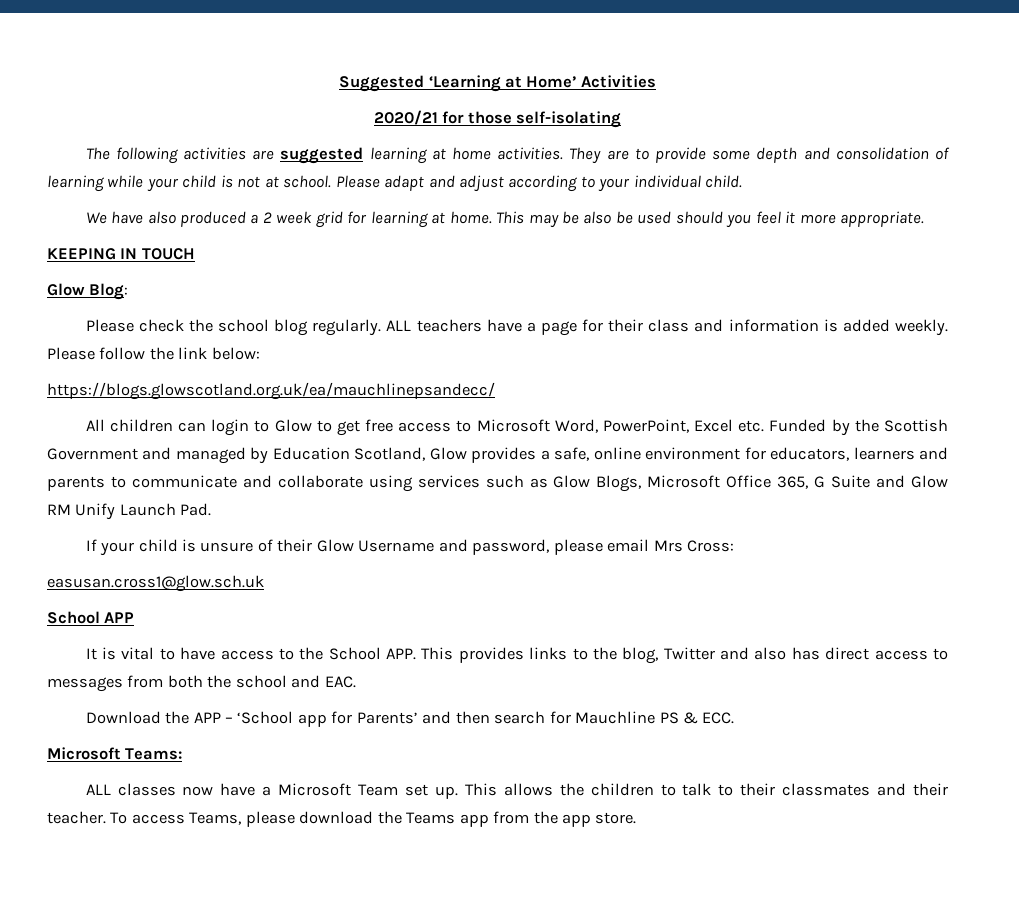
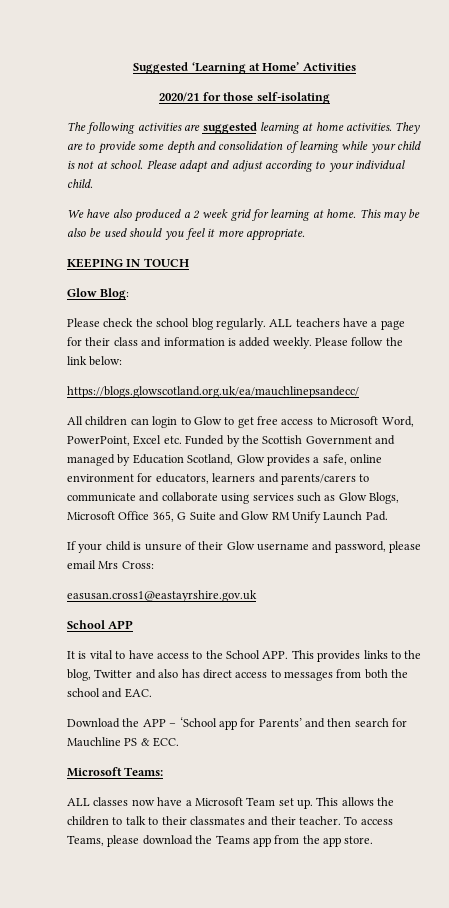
- All children can login to Glow to get free access to Microsoft Word, PowerPoint, Excel etc. Funded by the Scottish Government and managed by Education Scotland, Glow provides a safe, online environment for educators, learners and parents to communicate and collaborate using services such as Glow Blogs, Microsoft Office 365, G Suite and Glow RM Unify Launch Pad.
+ All children can login to Glow to get free access to Microsoft Word, PowerPoint, Excel etc. Funded by the Scottish Government and managed by Education Scotland, Glow provides a safe, online environment for educators, learners and parents/carers to communicate and collaborate using services such as Glow Blogs, Microsoft Office 365, G Suite and Glow RM Unify Launch Pad.
- If your child is unsure of their Glow Username and password, please email Mrs Cross:
+ If your child is unsure of their Glow username and password, please email Mrs Cross:
- easusan.cross1@glow.sch.uk
+ easusan.cross1@eastayrshire.gov.uk

